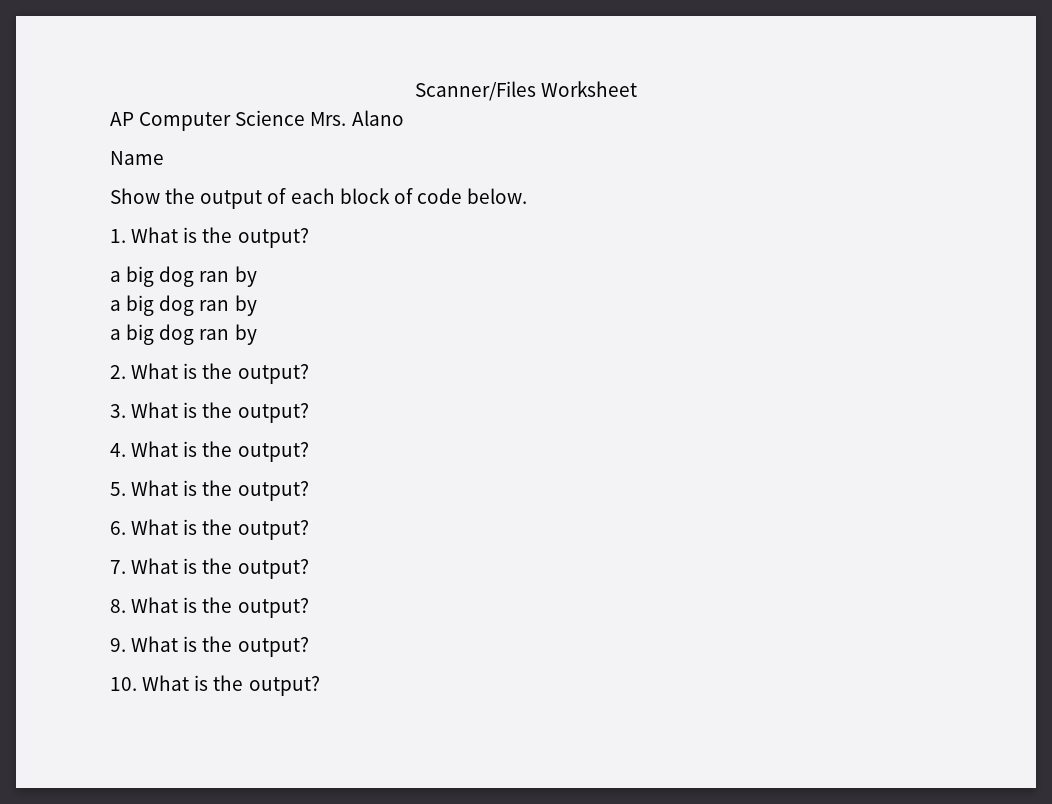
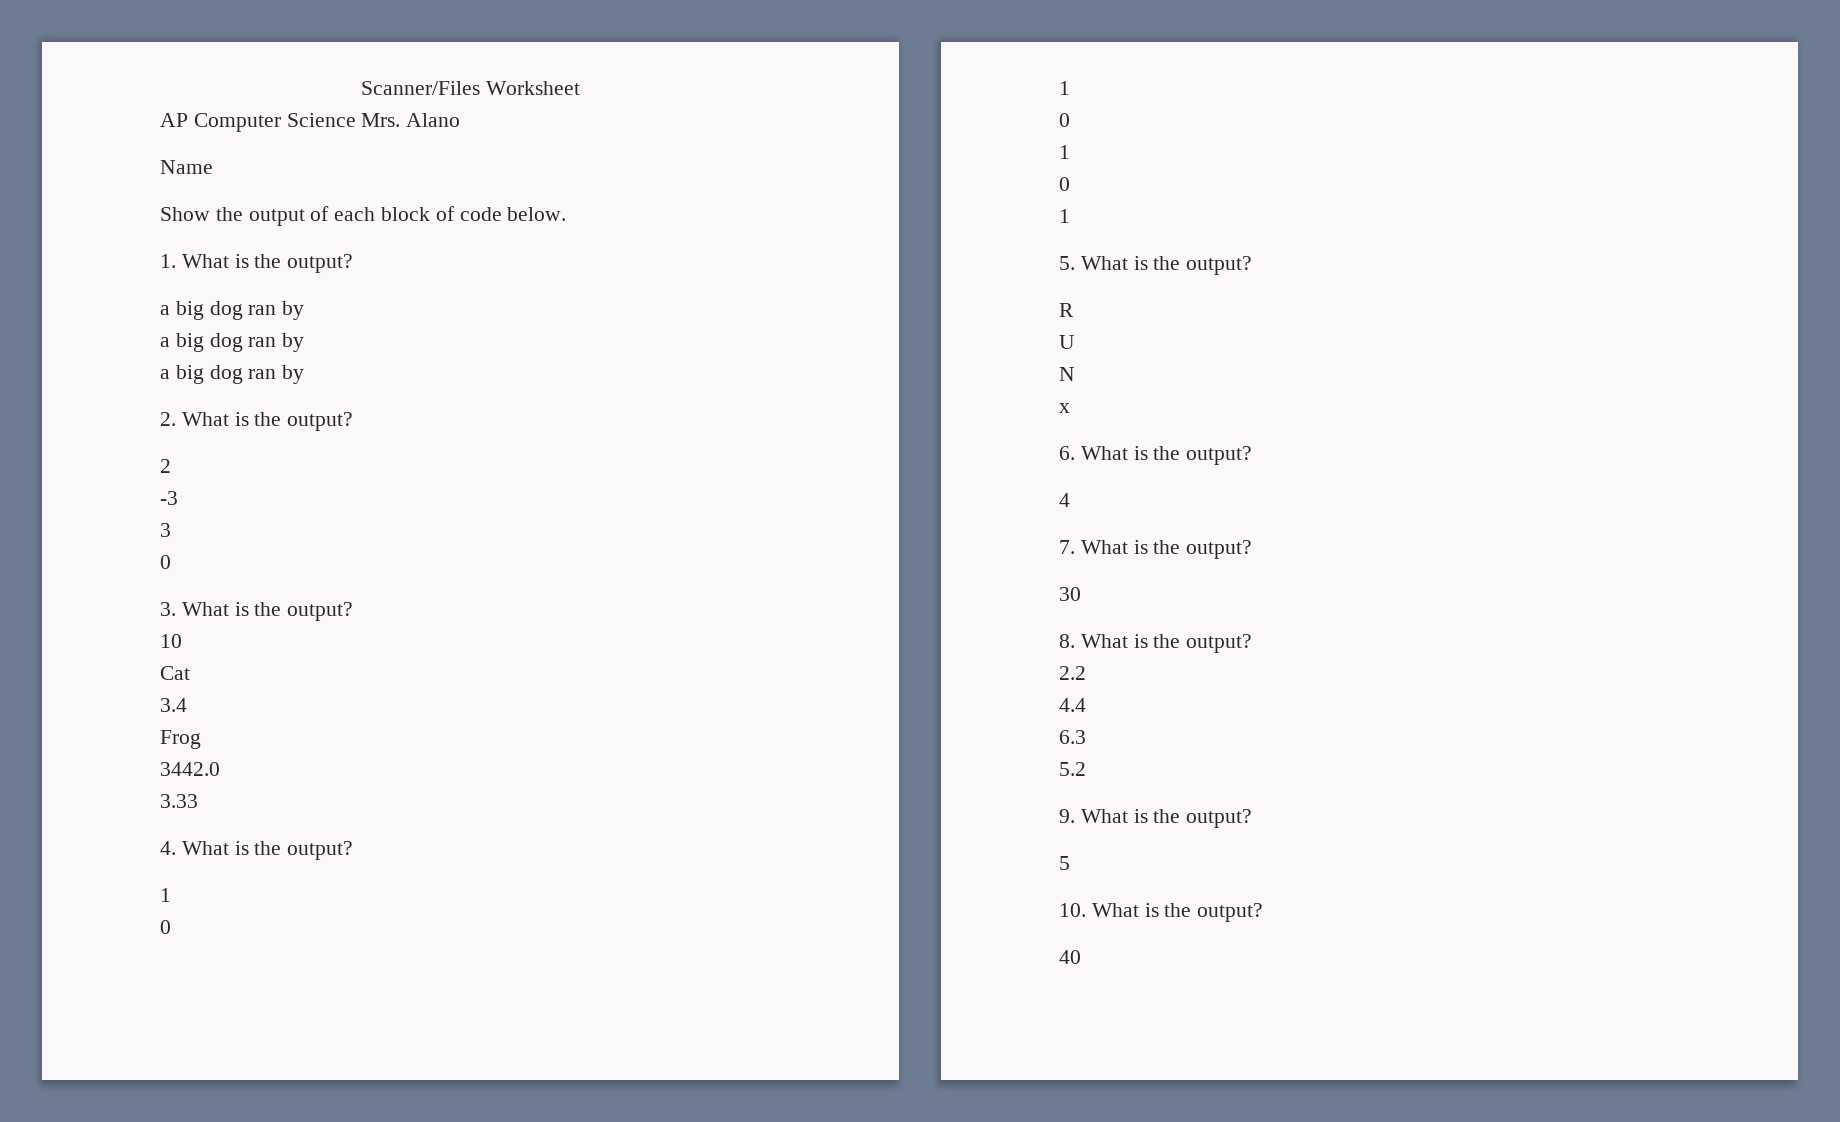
+ 2
+ -3
+ 3
+ 0
+ 10
+ Cat
+ 3.4
+ Frog
+ 3442.0
+ 3.33
  4. What is the output?
+ 1
+ 0
+ 1
+ 0
+ 1
+ 0
+ 1
+ R
+ U
+ N
+ x
+ 4
+ 30
+ 2.2
+ 4.4
+ 6.3
+ 5.2
+ 5
+ 40

